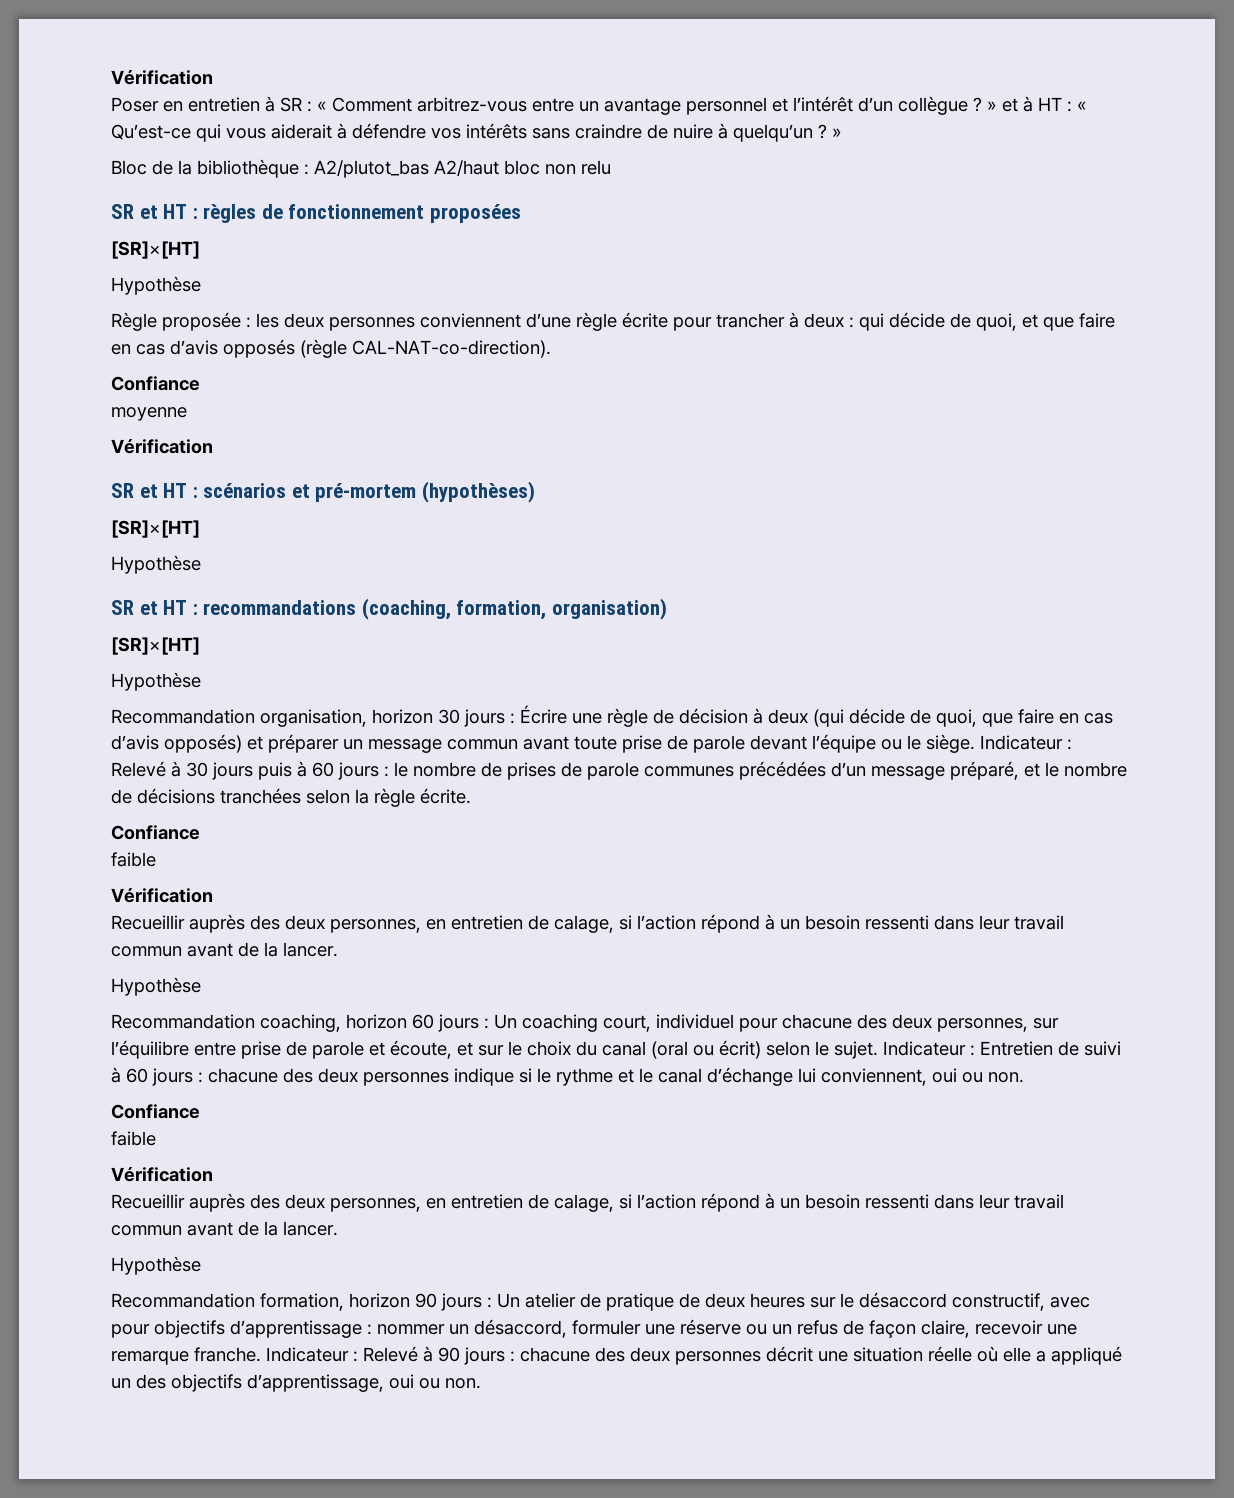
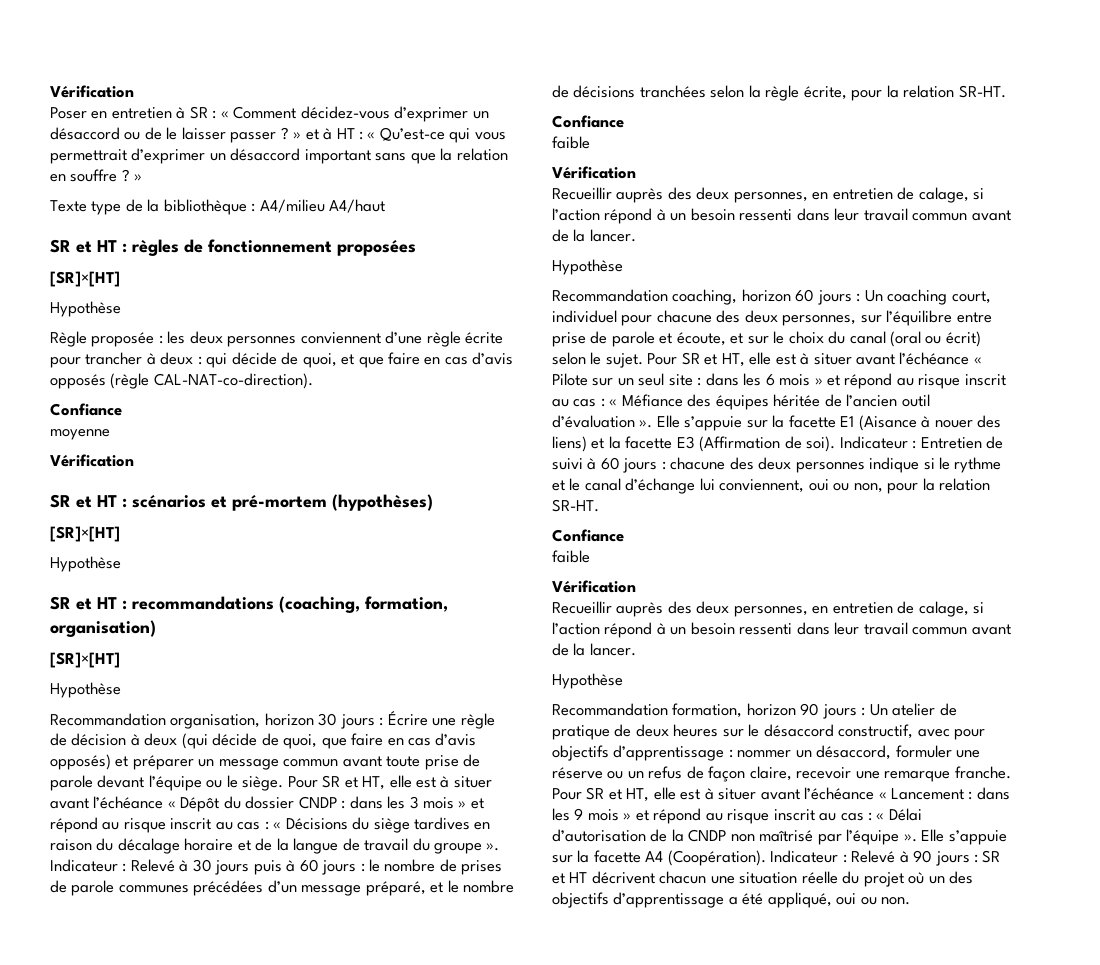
- Poser en entretien à SR : « Comment arbitrez-vous entre un avantage personnel et l’intérêt d’un collègue ? » et à HT : « Qu’est-ce qui vous aiderait à défendre vos intérêts sans craindre de nuire à quelqu’un ? »
+ Poser en entretien à SR : « Comment décidez-vous d’exprimer un désaccord ou de le laisser passer ? » et à HT : « Qu’est-ce qui vous permettrait d’exprimer un désaccord important sans que la relation en souffre ? »
- Bloc de la bibliothèque : A2/plutot_bas A2/haut bloc non relu
+ Texte type de la bibliothèque : A4/milieu A4/haut
+ Pour SR et HT, elle est à situer avant l’échéance « Dépôt du dossier CNDP : dans les 3 mois » et répond au risque inscrit au cas : « Décisions du siège tardives en raison du décalage horaire et de la langue de travail du groupe ».
- Indicateur : Relevé à 30 jours puis à 60 jours : le nombre de prises de parole communes précédées d’un message préparé, et le nombre de décisions tranchées selon la règle écrite.
+ Indicateur : Relevé à 30 jours puis à 60 jours : le nombre de prises de parole communes précédées d’un message préparé, et le nombre de décisions tranchées selon la règle écrite, pour la relation SR-HT.
+ Pour SR et HT, elle est à situer avant l’échéance « Pilote sur un seul site : dans les 6 mois » et répond au risque inscrit au cas : « Méfiance des équipes héritée de l’ancien outil d’évaluation ». Elle s’appuie sur la facette E1 (Aisance à nouer des liens) et la facette E3 (Affirmation de soi).
- Indicateur : Entretien de suivi à 60 jours : chacune des deux personnes indique si le rythme et le canal d’échange lui conviennent, oui ou non.
+ Indicateur : Entretien de suivi à 60 jours : chacune des deux personnes indique si le rythme et le canal d’échange lui conviennent, oui ou non, pour la relation SR-HT.
+ Pour SR et HT, elle est à situer avant l’échéance « Lancement : dans les 9 mois » et répond au risque inscrit au cas : « Délai d’autorisation de la CNDP non maîtrisé par l’équipe ». Elle s’appuie sur la facette A4 (Coopération).
- Indicateur : Relevé à 90 jours : chacune des deux personnes décrit une situation réelle où elle a appliqué un des objectifs d’apprentissage, oui ou non.
+ Indicateur : Relevé à 90 jours : SR et HT décrivent chacun une situation réelle du projet où un des objectifs d’apprentissage a été appliqué, oui ou non.

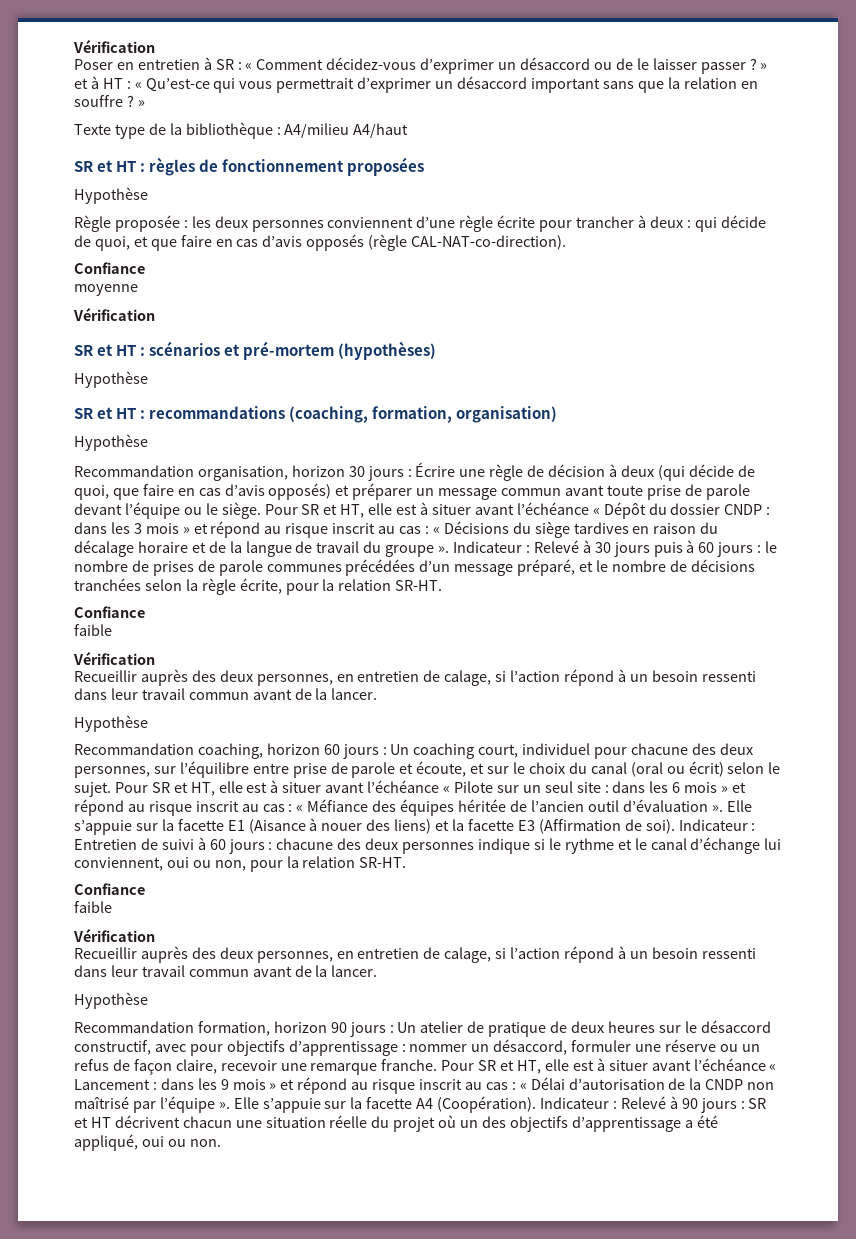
  SR et HT : règles de fonctionnement proposées
- [SR]×[HT]
  SR et HT : scénarios et pré-mortem (hypothèses)
- [SR]×[HT]
  SR et HT : recommandations (coaching, formation, organisation)
- [SR]×[HT]

